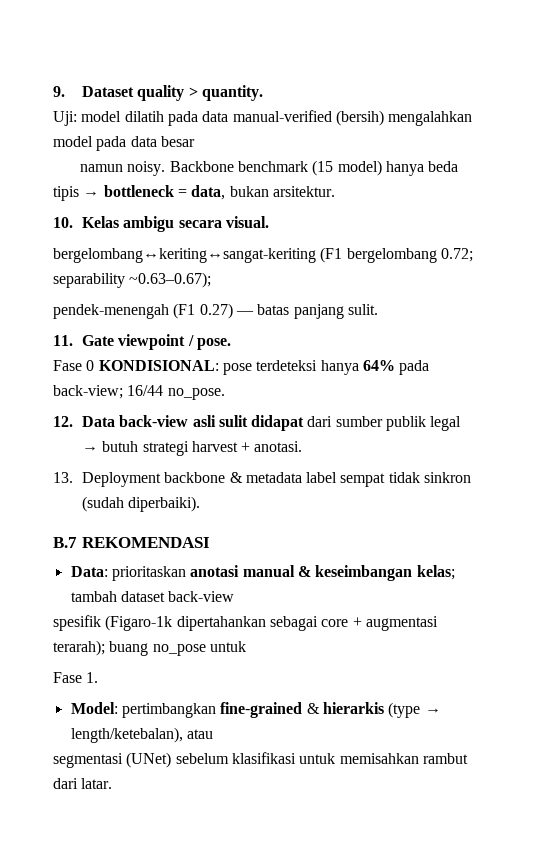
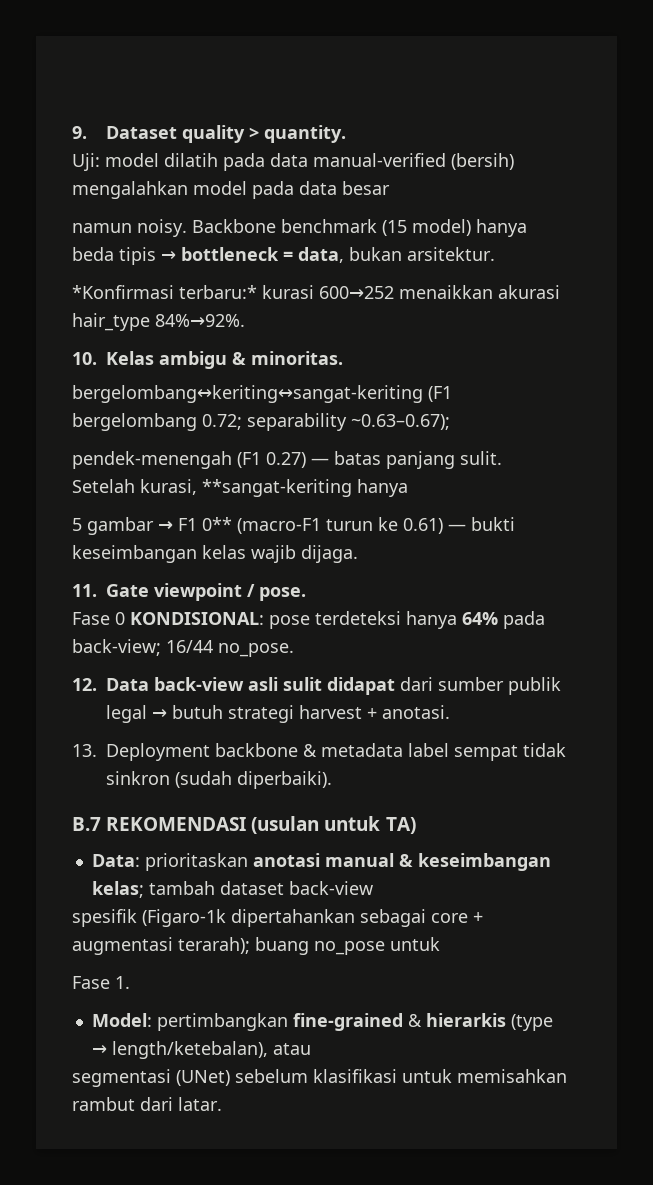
+ *Konfirmasi terbaru:* kurasi 600→252 menaikkan akurasi hair_type 84%→92%.
- 10. Kelas ambigu secara visual.
+ 10. Kelas ambigu & minoritas.
+ Setelah kurasi, **sangat-keriting hanya
+ 5 gambar → F1 0** (macro-F1 turun ke 0.61) — bukti keseimbangan kelas wajib dijaga.
- B.7 REKOMENDASI
+ B.7 REKOMENDASI (usulan untuk TA)

